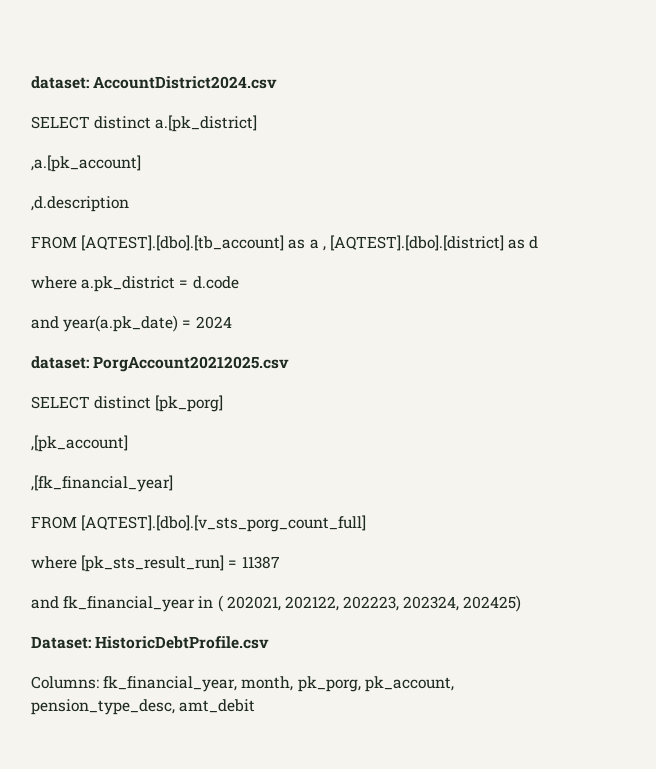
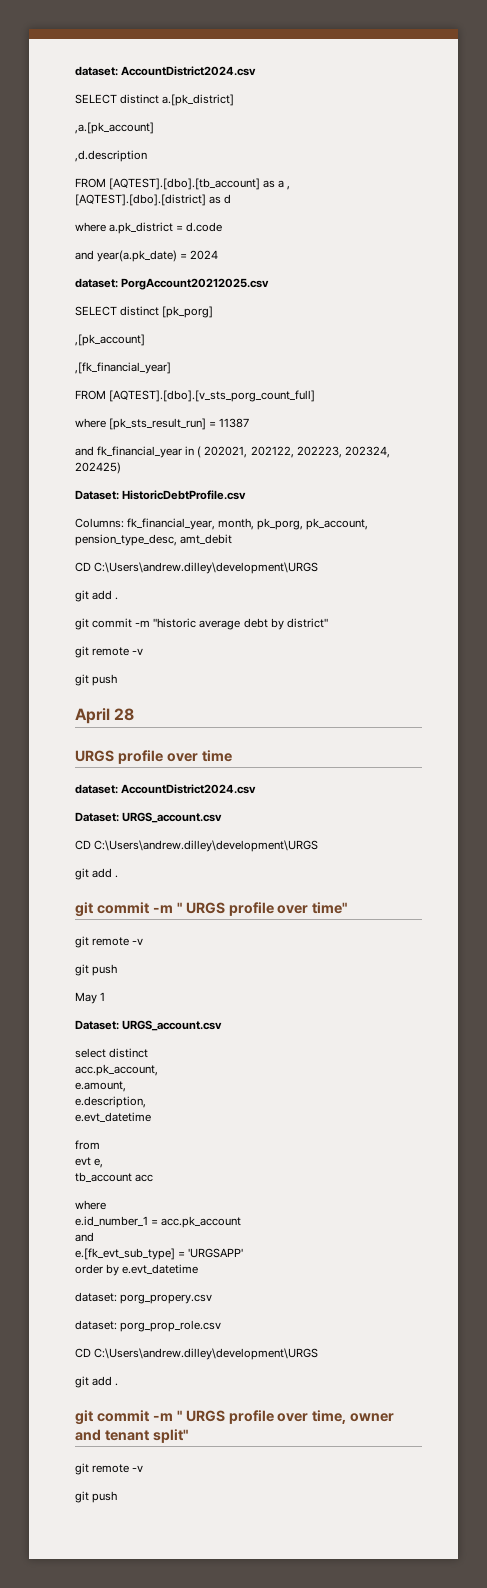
  Columns: fk_financial_year, month, pk_porg, pk_account, pension_type_desc, amt_debit
+ CD C:\Users\andrew.dilley\development\URGS
+ git add .
+ git commit -m "historic average debt by district"
+ git remote -v
+ git push
+ April 28
+ URGS profile over time
+ dataset: AccountDistrict2024.csv
+ Dataset: URGS_account.csv
+ CD C:\Users\andrew.dilley\development\URGS
+ git add .
+ git commit -m " URGS profile over time"
+ git remote -v
+ git push
+ May 1
+ Dataset: URGS_account.csv
+ select distinct
+ acc.pk_account,
+ e.amount,
+ e.description,
+ e.evt_datetime
+ from
+ evt e,
+ tb_account acc
+ where
+ e.id_number_1 = acc.pk_account
+ and
+ e.[fk_evt_sub_type] = 'URGSAPP'
+ order by e.evt_datetime
+ dataset: porg_propery.csv
+ dataset: porg_prop_role.csv
+ CD C:\Users\andrew.dilley\development\URGS
+ git add .
+ git commit -m " URGS profile over time, owner and tenant split"
+ git remote -v
+ git push

